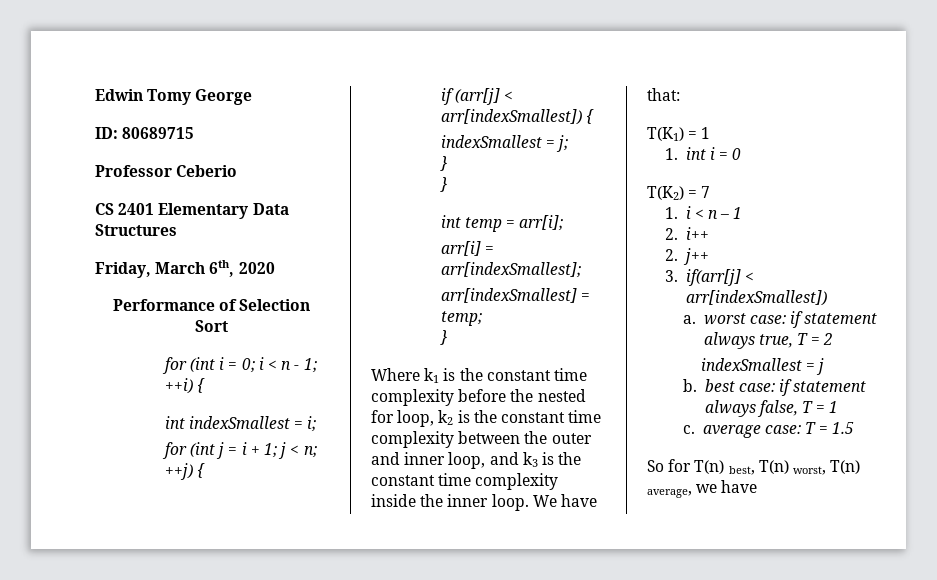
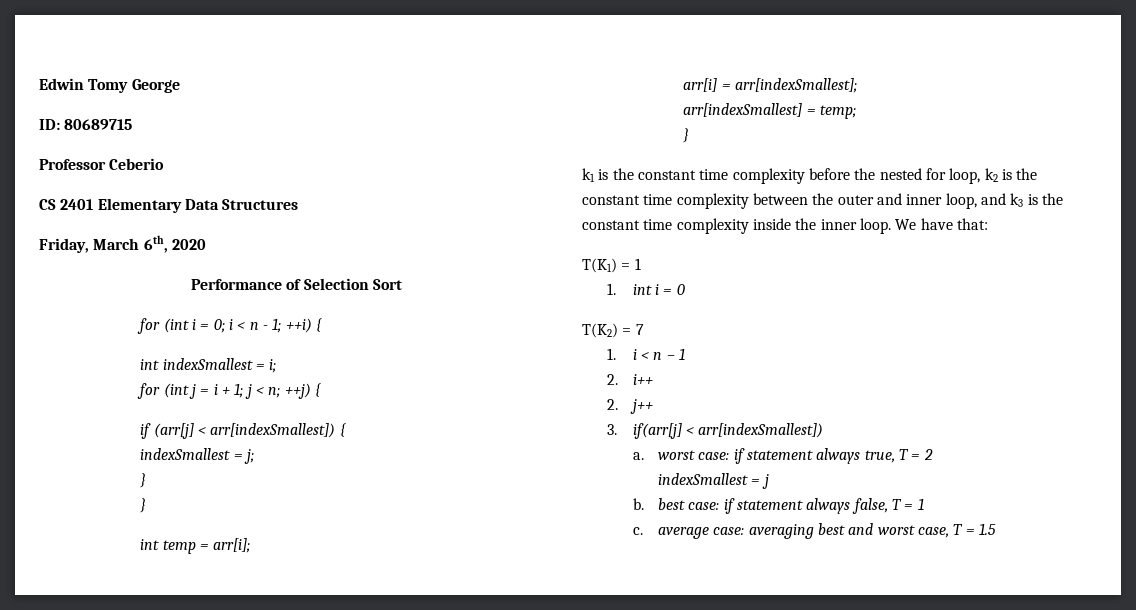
- Where k1 is the constant time complexity before the nested for loop, k2 is the constant time complexity between the outer and inner loop, and k3 is the constant time complexity inside the inner loop.
+ k1 is the constant time complexity before the nested for loop, k2 is the constant time complexity between the outer and inner loop, and k3 is the constant time complexity inside the inner loop.
- c. average case: T = 1.5
- So for T(n) best, T(n) worst, T(n) average, we have
+ c. average case: averaging best and worst case, T = 1.5

